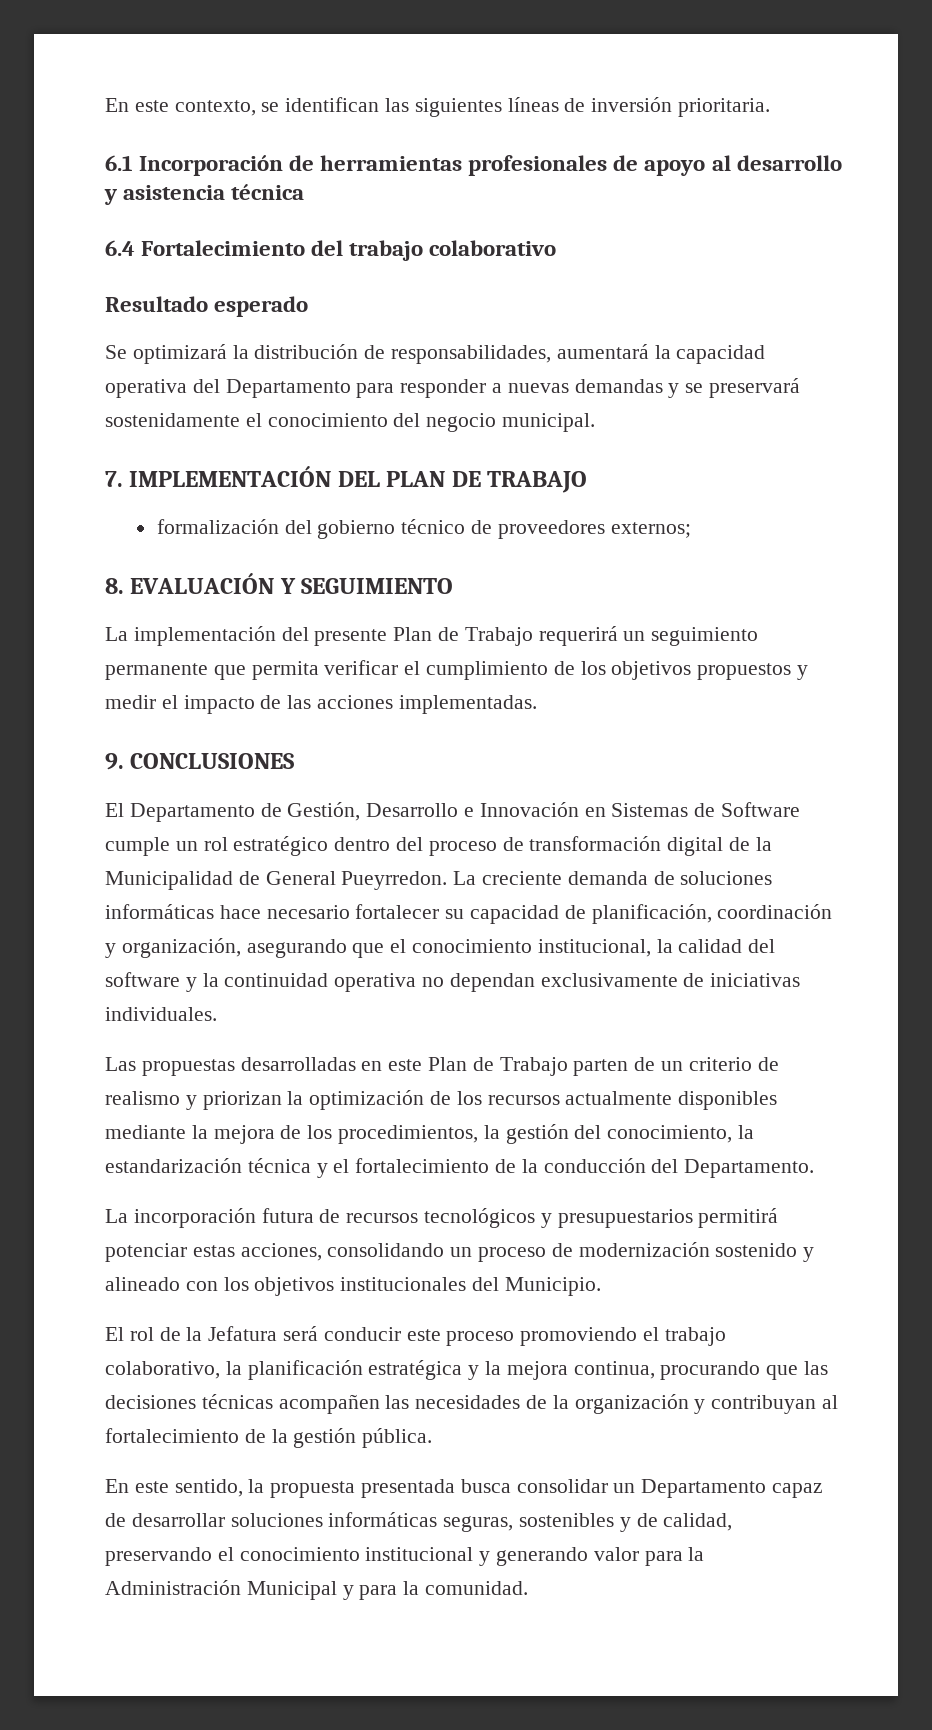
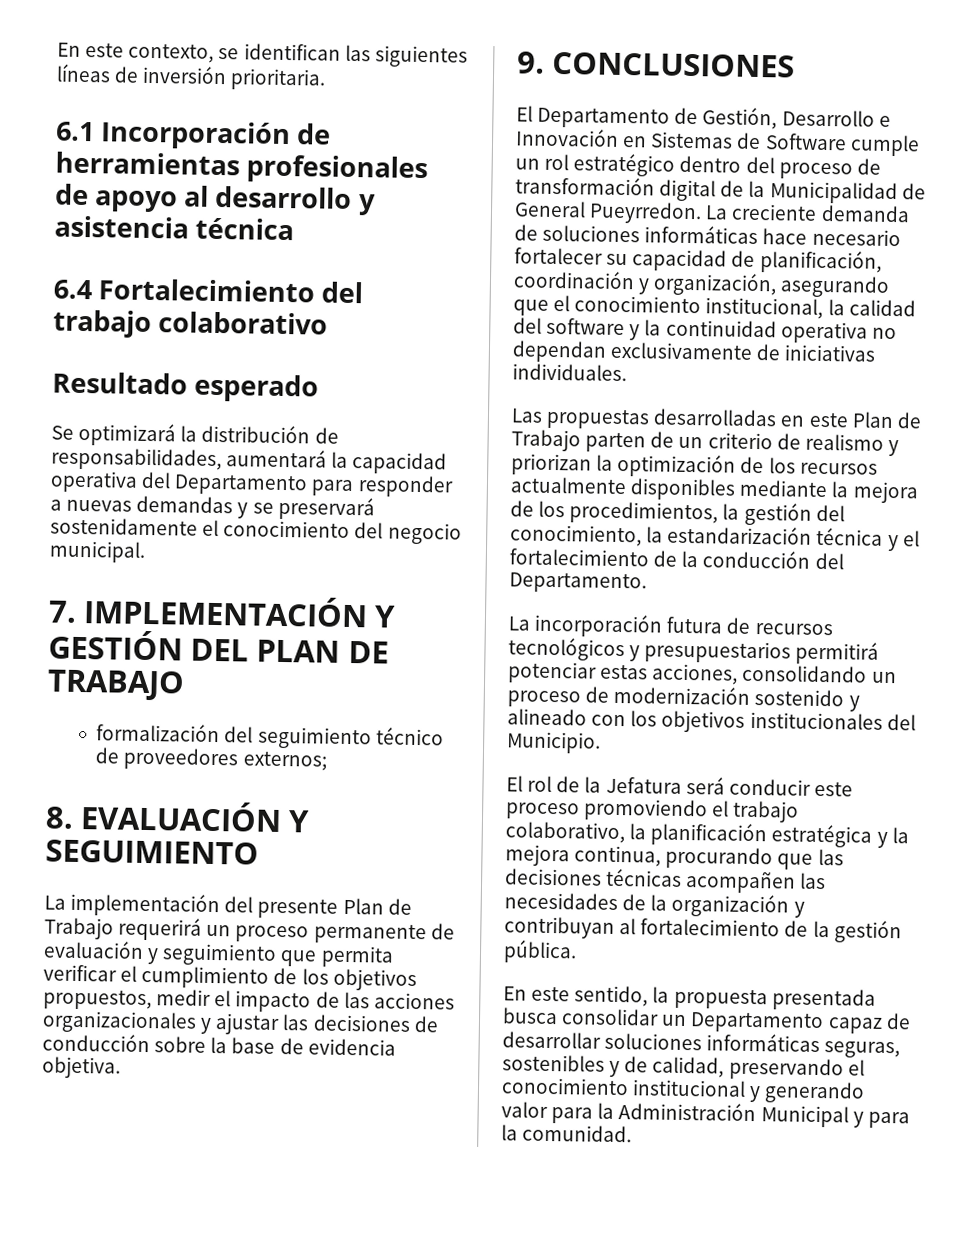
- 7. IMPLEMENTACIÓN DEL PLAN DE TRABAJO
+ 7. IMPLEMENTACIÓN Y GESTIÓN DEL PLAN DE TRABAJO
- formalización del gobierno técnico de proveedores externos;
+ formalización del seguimiento técnico de proveedores externos;
- La implementación del presente Plan de Trabajo requerirá un seguimiento permanente que permita verificar el cumplimiento de los objetivos propuestos y medir el impacto de las acciones implementadas.
+ La implementación del presente Plan de Trabajo requerirá un proceso permanente de evaluación y seguimiento que permita verificar el cumplimiento de los objetivos propuestos, medir el impacto de las acciones organizacionales y ajustar las decisiones de conducción sobre la base de evidencia objetiva.

